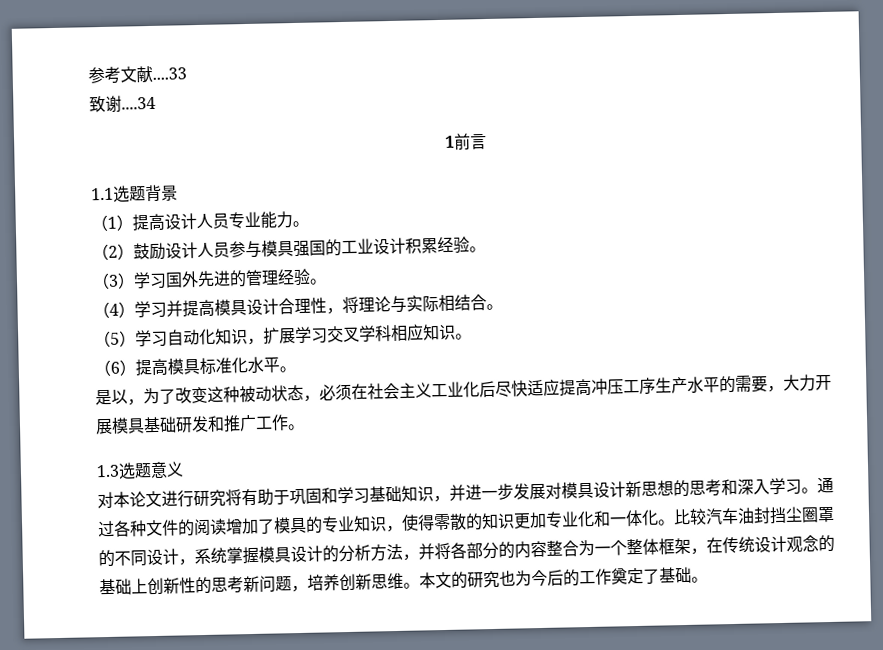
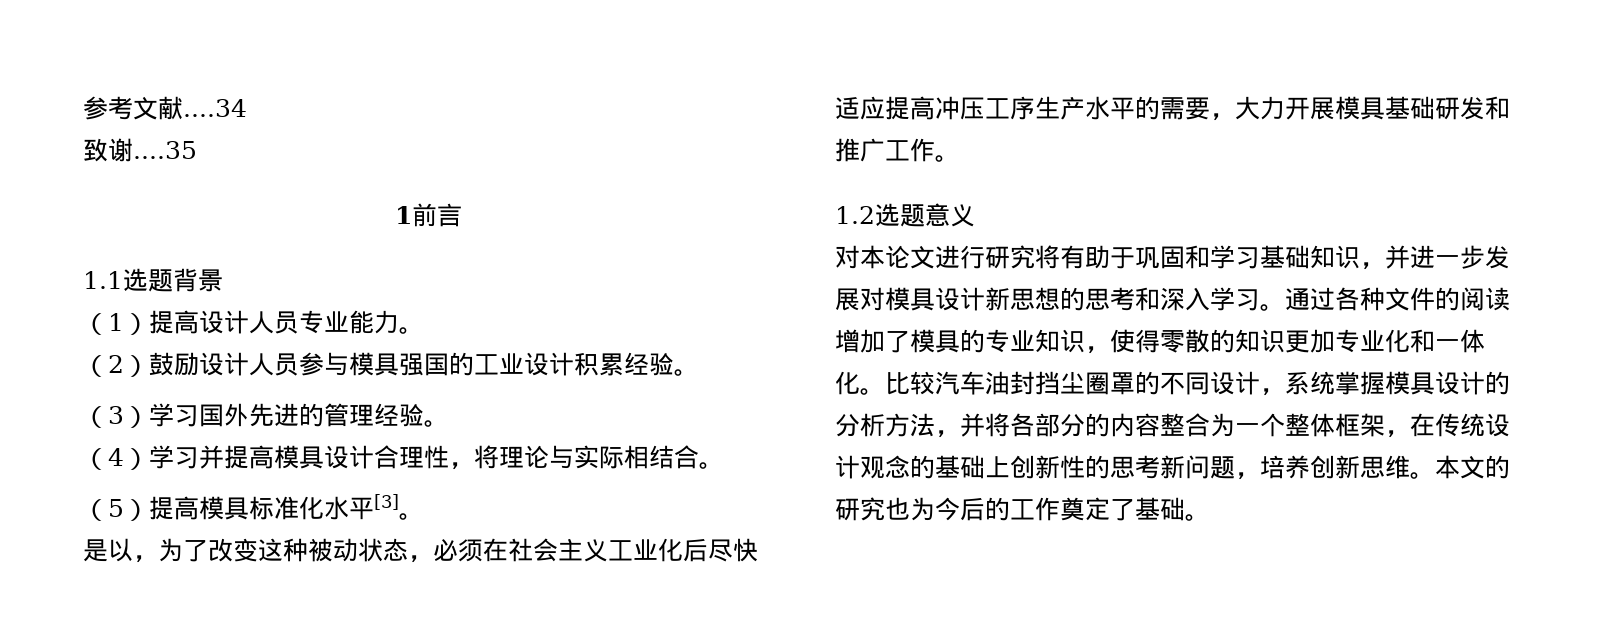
- 参考文献....33
+ 参考文献....34
- 致谢....34
+ 致谢....35
- （5）学习自动化知识，扩展学习交叉学科相应知识。
- （6）提高模具标准化水平。
+ （5）提高模具标准化水平[3]。
- 1.3选题意义
+ 1.2选题意义

